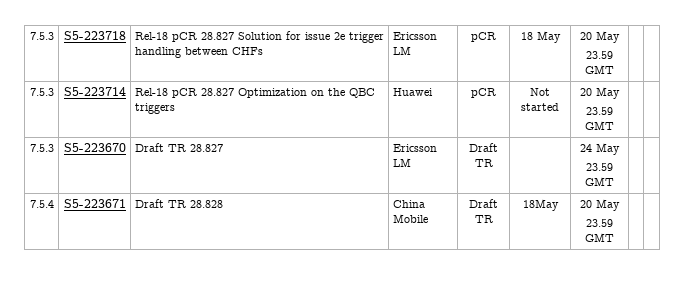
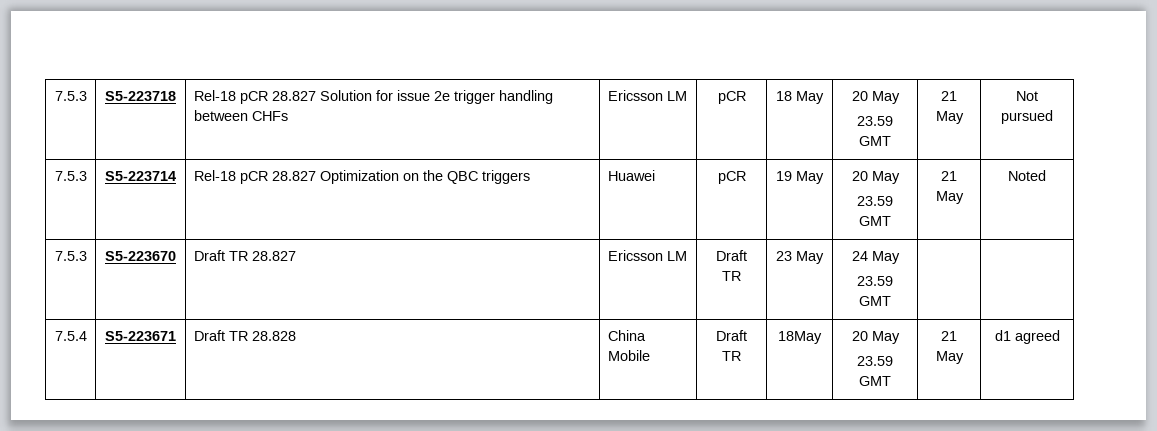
  7.5.3 | S5-223718 | Rel-18 pCR 28.827 Solution for issue 2e trigger handling between CHFs | Ericsson LM | pCR | 18 May | 20 May
- 23.59 GMT | |
+ 23.59 GMT | 21 May | Not pursued
- 7.5.3 | S5-223714 | Rel-18 pCR 28.827 Optimization on the QBC triggers | Huawei | pCR | Not started | 20 May
- 23.59 GMT | |
+ 7.5.3 | S5-223714 | Rel-18 pCR 28.827 Optimization on the QBC triggers | Huawei | pCR | 19 May | 20 May
+ 23.59 GMT | 21 May | Noted
- 7.5.3 | S5-223670 | Draft TR 28.827 | Ericsson LM | Draft TR | | 24 May
+ 7.5.3 | S5-223670 | Draft TR 28.827 | Ericsson LM | Draft TR | 23 May | 24 May
  7.5.4 | S5-223671 | Draft TR 28.828 | China Mobile | Draft TR | 18May | 20 May
- 23.59 GMT | |
+ 23.59 GMT | 21 May | d1 agreed

